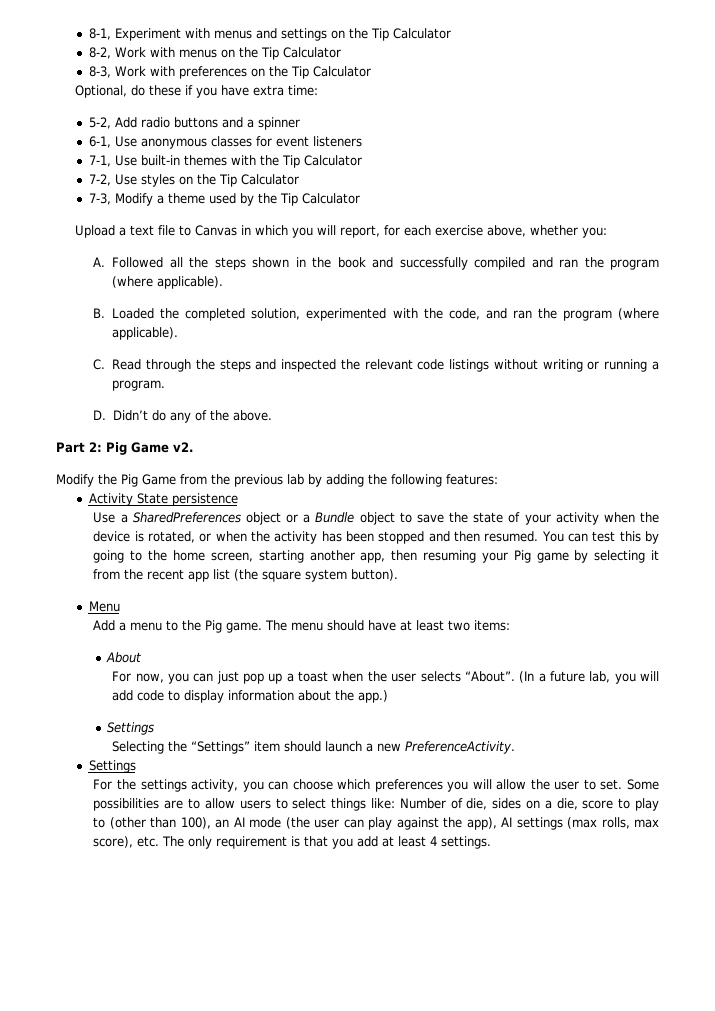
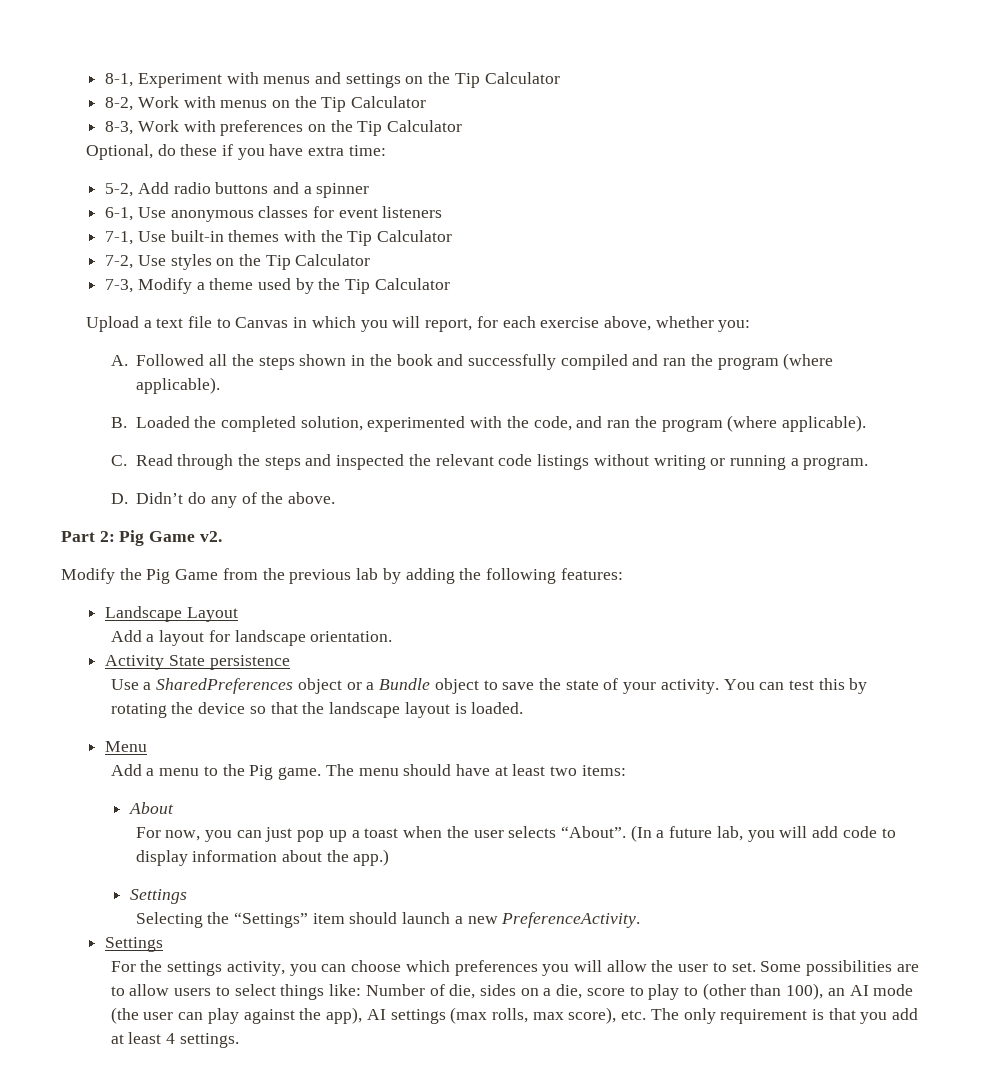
+ Landscape Layout
+ Add a layout for landscape orientation.
- Use a SharedPreferences object or a Bundle object to save the state of your activity when the device is rotated, or when the activity has been stopped and then resumed.
+ Use a SharedPreferences object or a Bundle object to save the state of your activity.
- You can test this by going to the home screen, starting another app, then resuming your Pig game by selecting it from the recent app list (the square system button).
+ You can test this by rotating the device so that the landscape layout is loaded.

